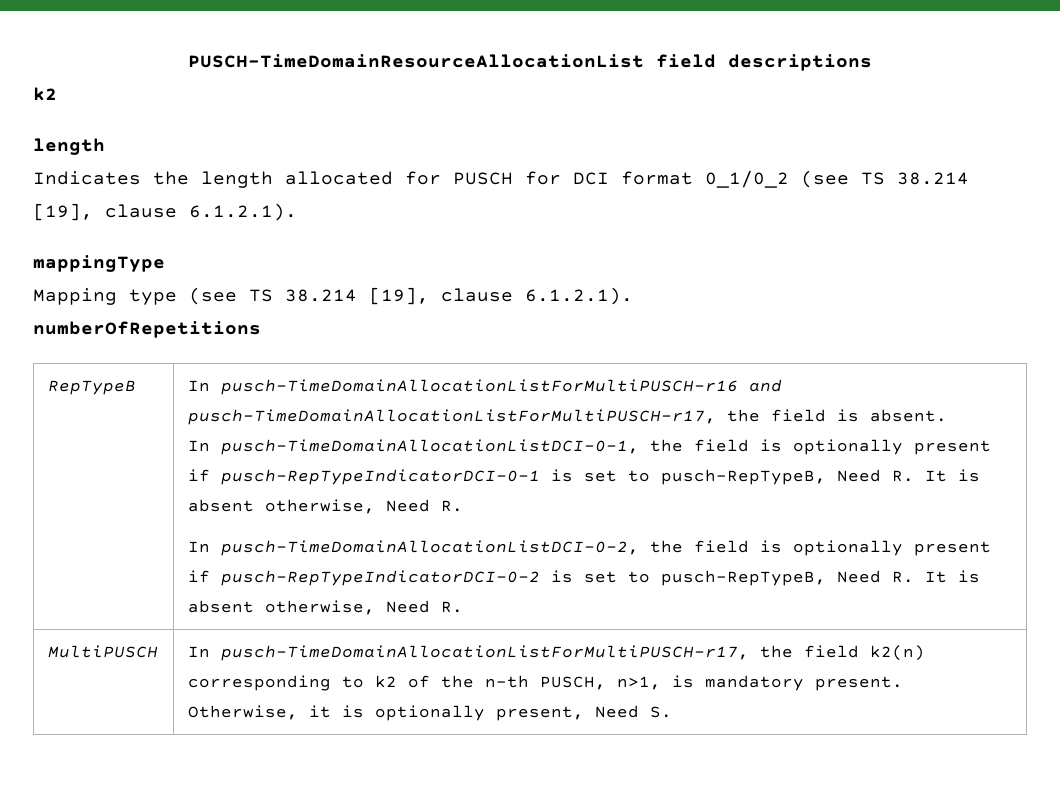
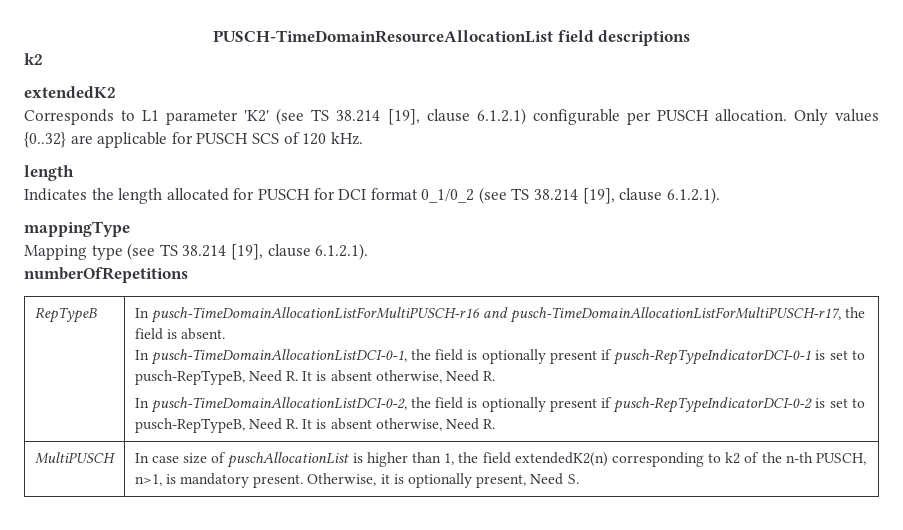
+ extendedK2
+ Corresponds to L1 parameter 'K2' (see TS 38.214 [19], clause 6.1.2.1) configurable per PUSCH allocation. Only values {0..32} are applicable for PUSCH SCS of 120 kHz.
- MultiPUSCH | In pusch-TimeDomainAllocationListForMultiPUSCH-r17, the field k2(n) corresponding to k2 of the n-th PUSCH, n>1, is mandatory present. Otherwise, it is optionally present, Need S.
+ MultiPUSCH | In case size of puschAllocationList is higher than 1, the field extendedK2(n) corresponding to k2 of the n-th PUSCH, n>1, is mandatory present. Otherwise, it is optionally present, Need S.

